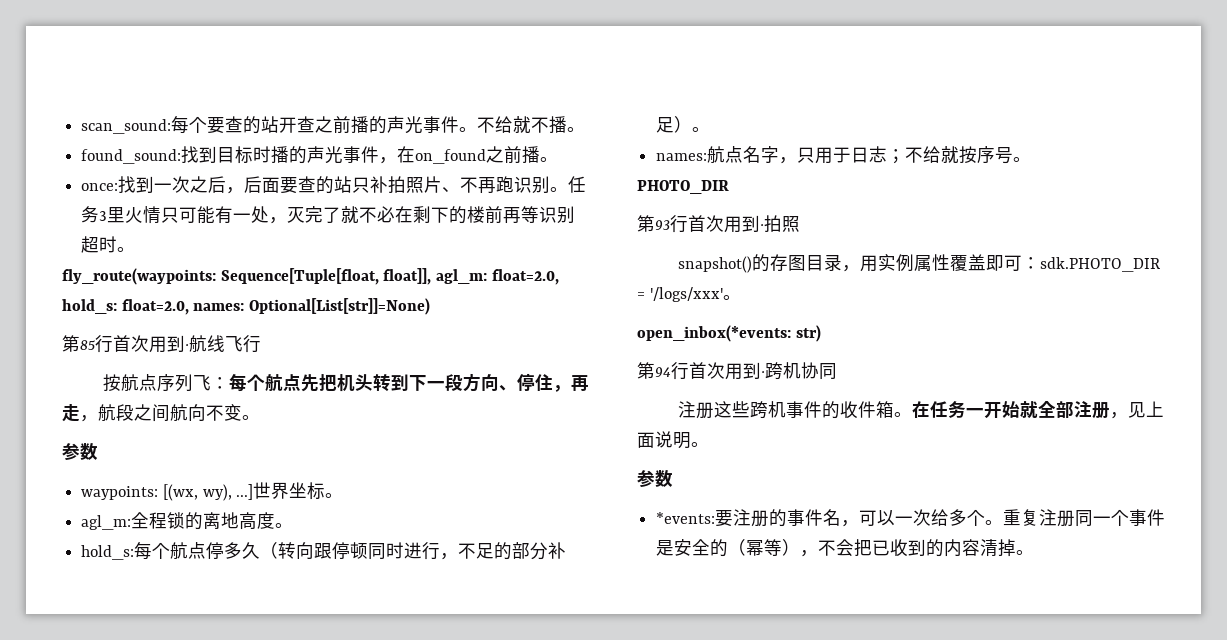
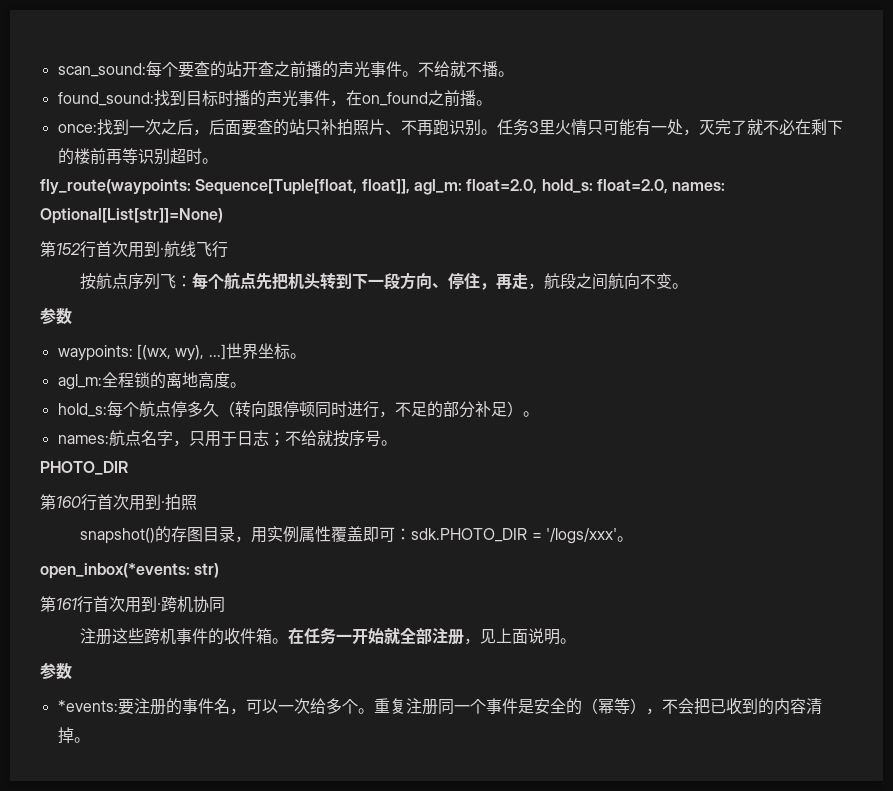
- 第85行首次用到·航线飞行
+ 第152行首次用到·航线飞行
- 第93行首次用到·拍照
+ 第160行首次用到·拍照
- 第94行首次用到·跨机协同
+ 第161行首次用到·跨机协同

